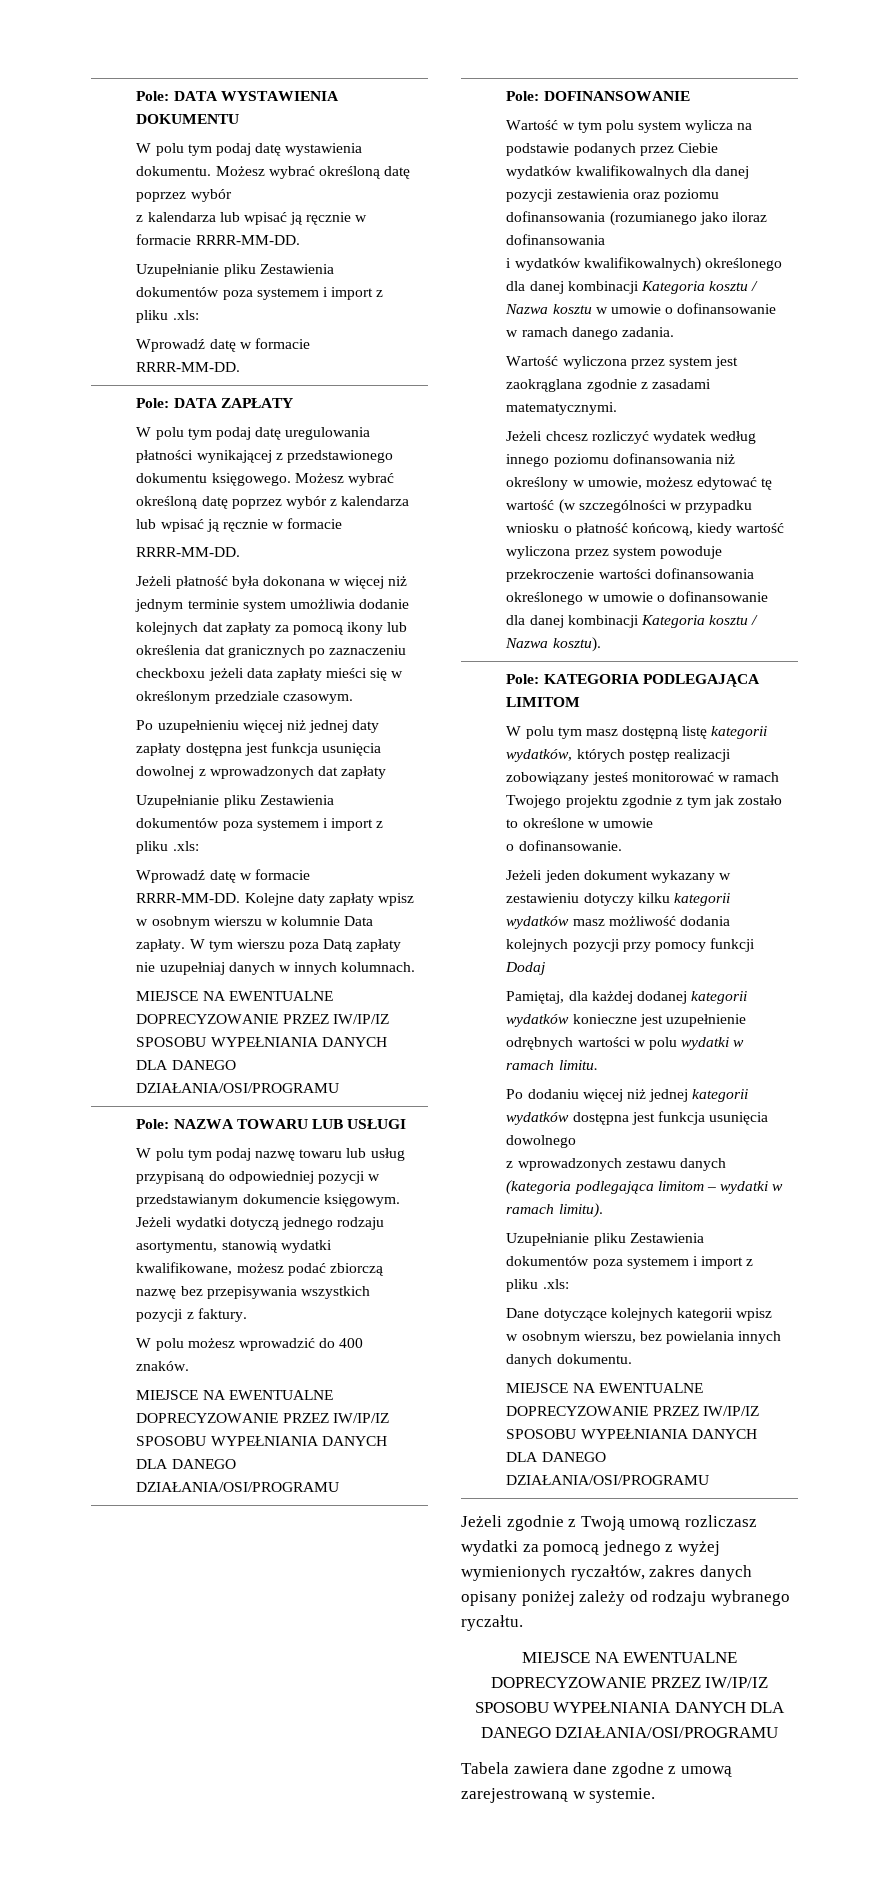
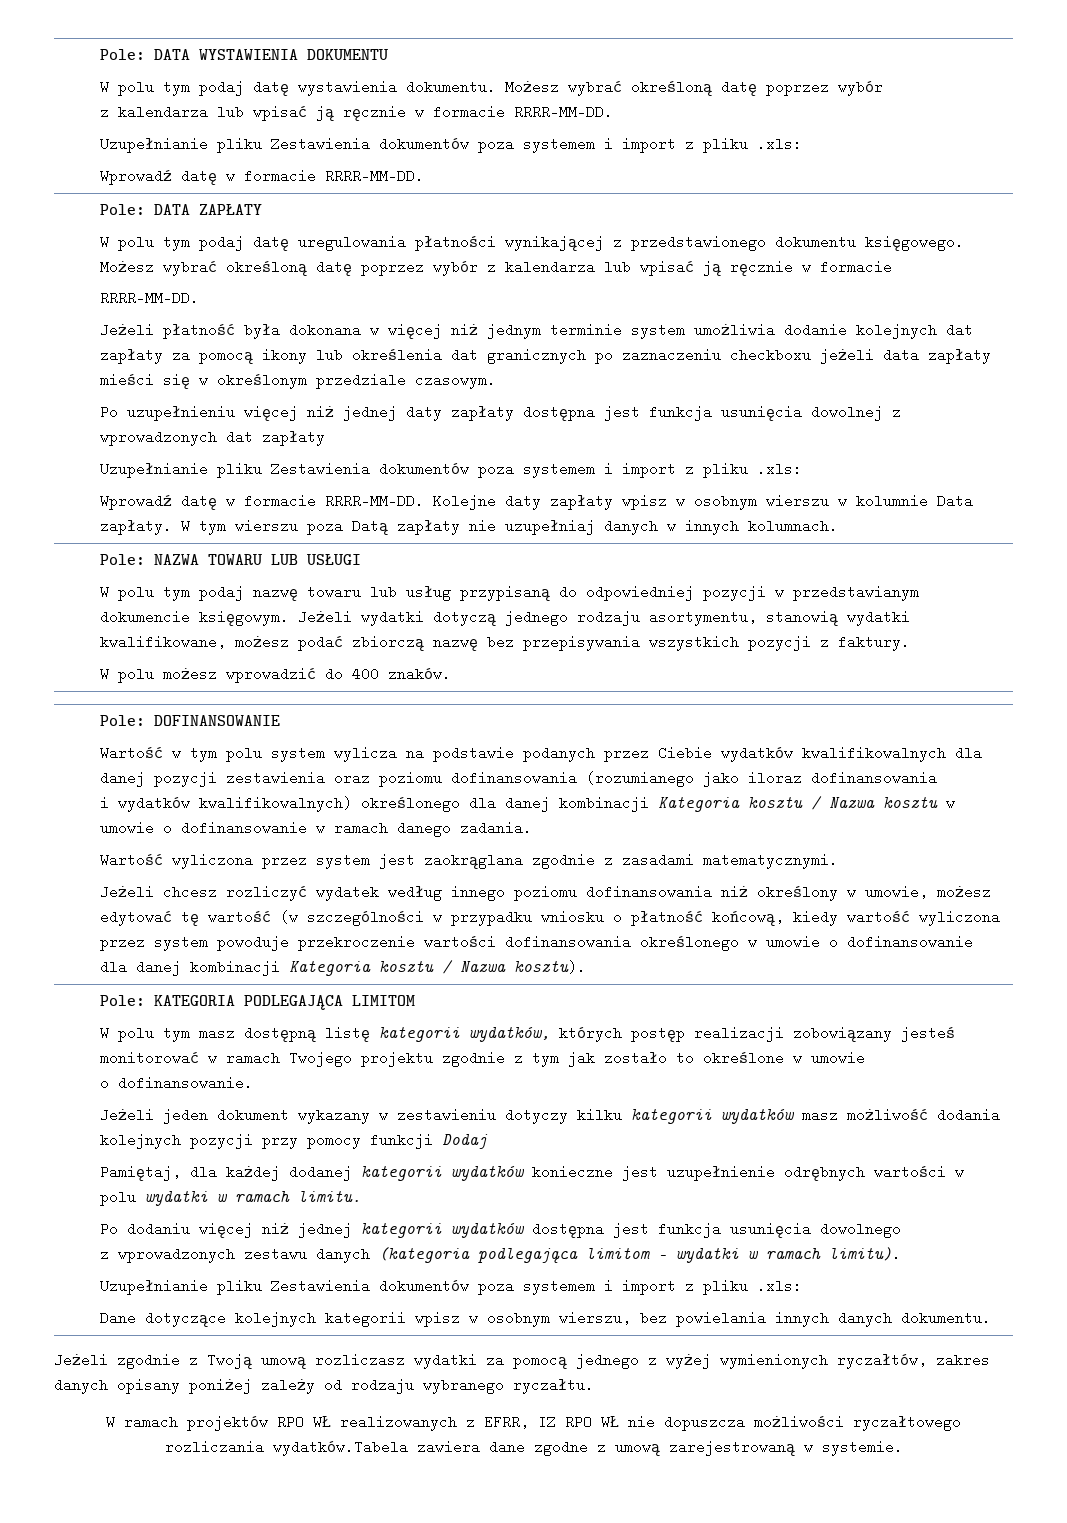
  W tym wierszu poza Datą zapłaty nie uzupełniaj danych w innych kolumnach.
- MIEJSCE NA EWENTUALNE DOPRECYZOWANIE PRZEZ IW/IP/IZ SPOSOBU WYPEŁNIANIA DANYCH DLA DANEGO DZIAŁANIA/OSI/PROGRAMU
  W polu możesz wprowadzić do 400 znaków.
- MIEJSCE NA EWENTUALNE DOPRECYZOWANIE PRZEZ IW/IP/IZ SPOSOBU WYPEŁNIANIA DANYCH DLA DANEGO DZIAŁANIA/OSI/PROGRAMU
  Dane dotyczące kolejnych kategorii wpisz w osobnym wierszu, bez powielania innych danych dokumentu.
- MIEJSCE NA EWENTUALNE DOPRECYZOWANIE PRZEZ IW/IP/IZ SPOSOBU WYPEŁNIANIA DANYCH DLA DANEGO DZIAŁANIA/OSI/PROGRAMU
  Jeżeli zgodnie z Twoją umową rozliczasz wydatki za pomocą jednego z wyżej wymienionych ryczałtów, zakres danych opisany poniżej zależy od rodzaju wybranego ryczałtu.
- MIEJSCE NA EWENTUALNE DOPRECYZOWANIE PRZEZ IW/IP/IZ SPOSOBU WYPEŁNIANIA DANYCH DLA DANEGO DZIAŁANIA/OSI/PROGRAMU
- Tabela zawiera dane zgodne z umową zarejestrowaną w systemie.
+ W ramach projektów RPO WŁ realizowanych z EFRR, IZ RPO WŁ nie dopuszcza możliwości ryczałtowego rozliczania wydatków.Tabela zawiera dane zgodne z umową zarejestrowaną w systemie.

